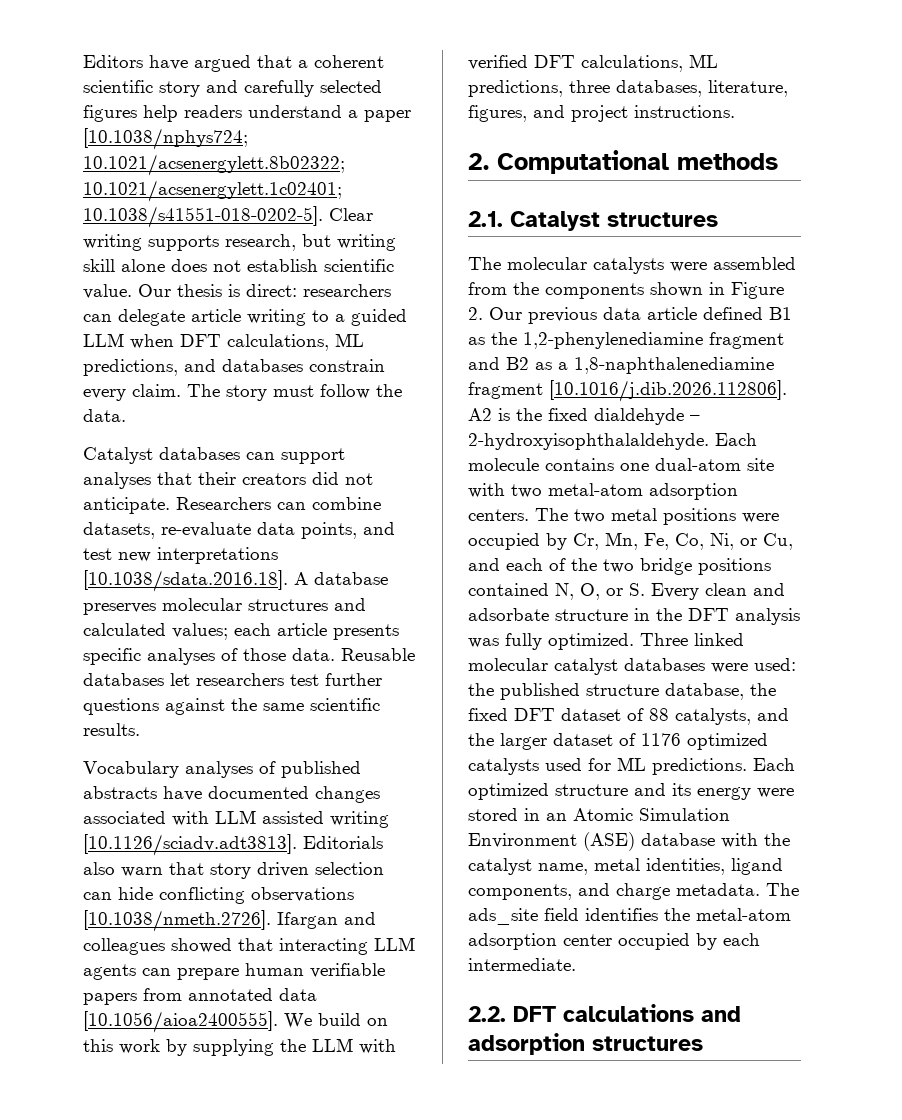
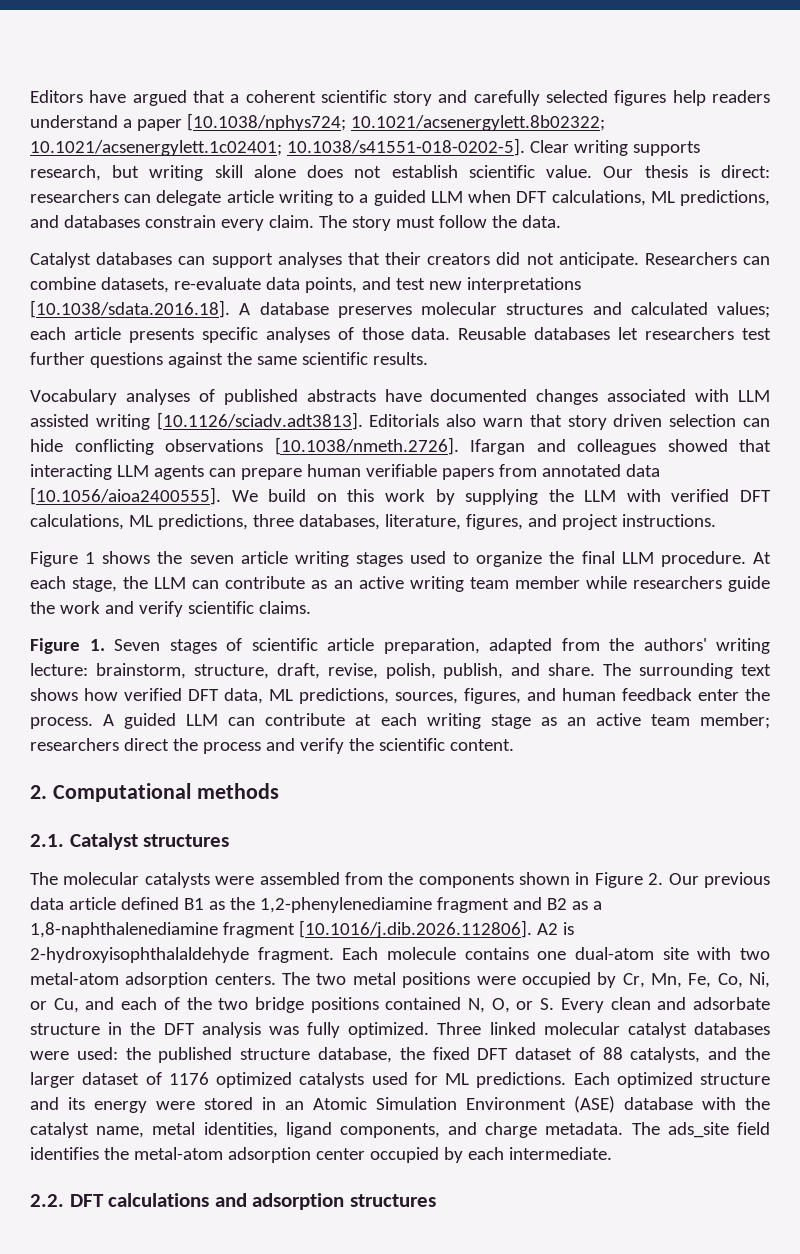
+ Figure 1 shows the seven article writing stages used to organize the final LLM procedure. At each stage, the LLM can contribute as an active writing team member while researchers guide the work and verify scientific claims.
+ Figure 1. Seven stages of scientific article preparation, adapted from the authors' writing lecture: brainstorm, structure, draft, revise, polish, publish, and share. The surrounding text shows how verified DFT data, ML predictions, sources, figures, and human feedback enter the process. A guided LLM can contribute at each writing stage as an active team member; researchers direct the process and verify the scientific content.
- The molecular catalysts were assembled from the components shown in Figure 2. Our previous data article defined B1 as the 1,2-phenylenediamine fragment and B2 as a 1,8-naphthalenediamine fragment [10.1016/j.dib.2026.112806]. A2 is the fixed dialdehyde – 2-hydroxyisophthalaldehyde.
+ The molecular catalysts were assembled from the components shown in Figure 2. Our previous data article defined B1 as the 1,2-phenylenediamine fragment and B2 as a 1,8-naphthalenediamine fragment [10.1016/j.dib.2026.112806]. A2 is 2-hydroxyisophthalaldehyde fragment.

